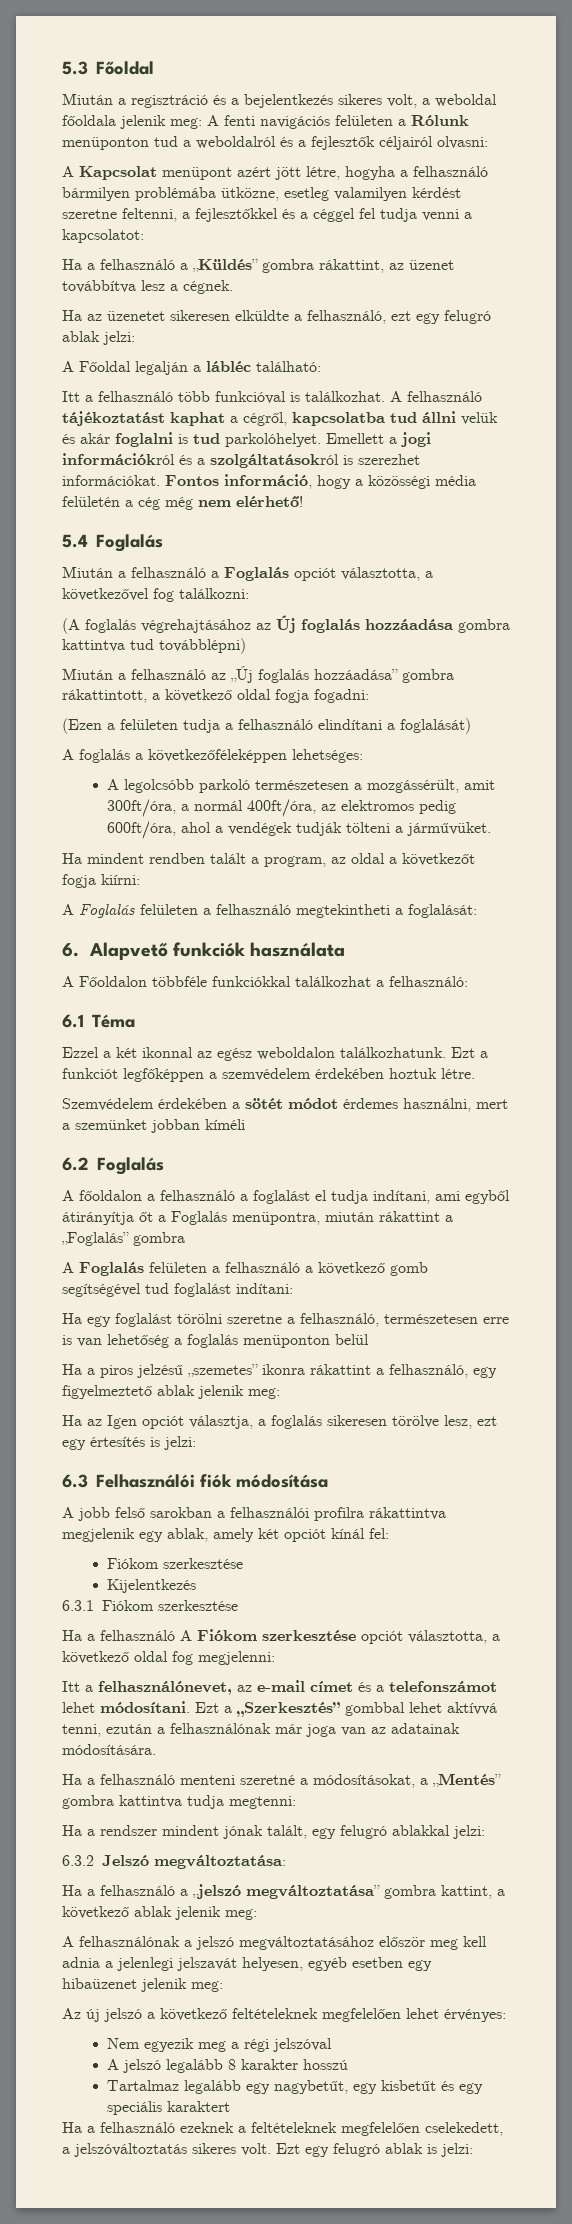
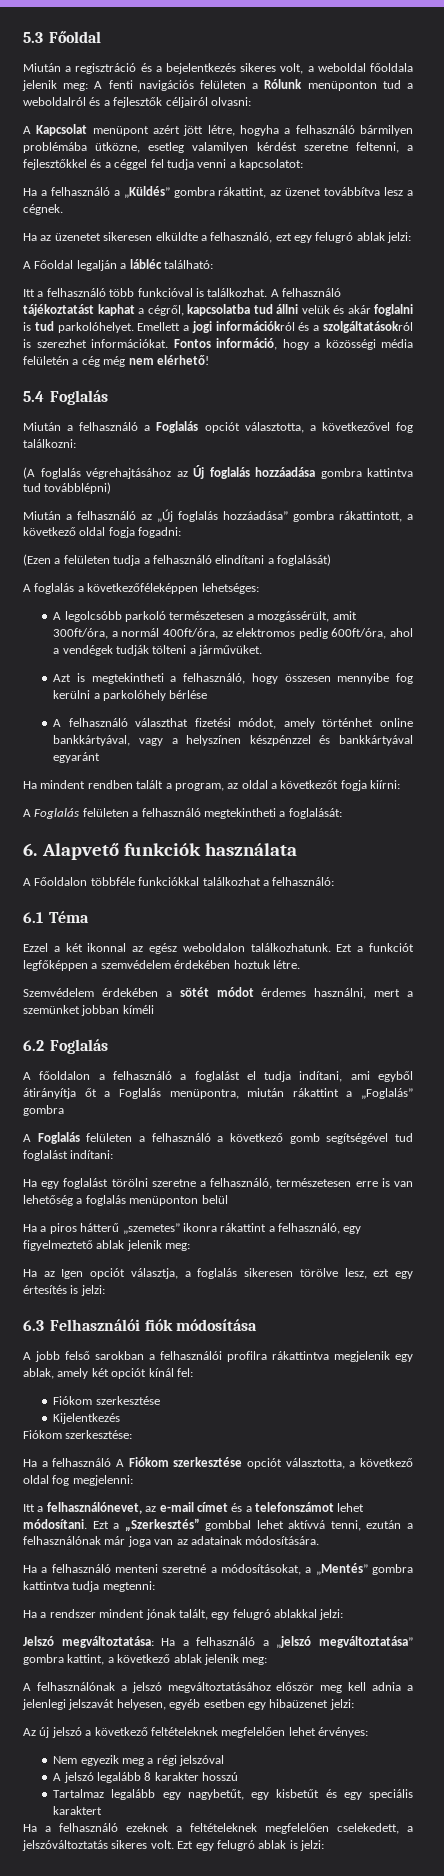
+ Azt is megtekintheti a felhasználó, hogy összesen mennyibe fog kerülni a parkolóhely bérlése
+ A felhasználó választhat fizetési módot, amely történhet online bankkártyával, vagy a helyszínen készpénzzel és bankkártyával egyaránt
- Ha a piros jelzésű „szemetes” ikonra rákattint a felhasználó, egy figyelmeztető ablak jelenik meg:
+ Ha a piros hátterű „szemetes” ikonra rákattint a felhasználó, egy figyelmeztető ablak jelenik meg:
- 6.3.1 Fiókom szerkesztése
+ Fiókom szerkesztése:
- 6.3.2 Jelszó megváltoztatása:
- Ha a felhasználó a „jelszó megváltoztatása” gombra kattint, a következő ablak jelenik meg:
+ Jelszó megváltoztatása: Ha a felhasználó a „jelszó megváltoztatása” gombra kattint, a következő ablak jelenik meg:
- A felhasználónak a jelszó megváltoztatásához először meg kell adnia a jelenlegi jelszavát helyesen, egyéb esetben egy hibaüzenet jelenik meg:
+ A felhasználónak a jelszó megváltoztatásához először meg kell adnia a jelenlegi jelszavát helyesen, egyéb esetben egy hibaüzenet jelzi:

